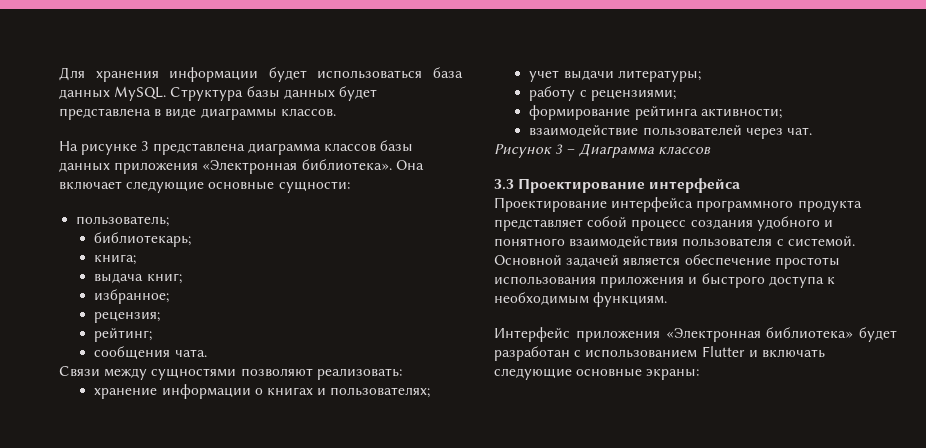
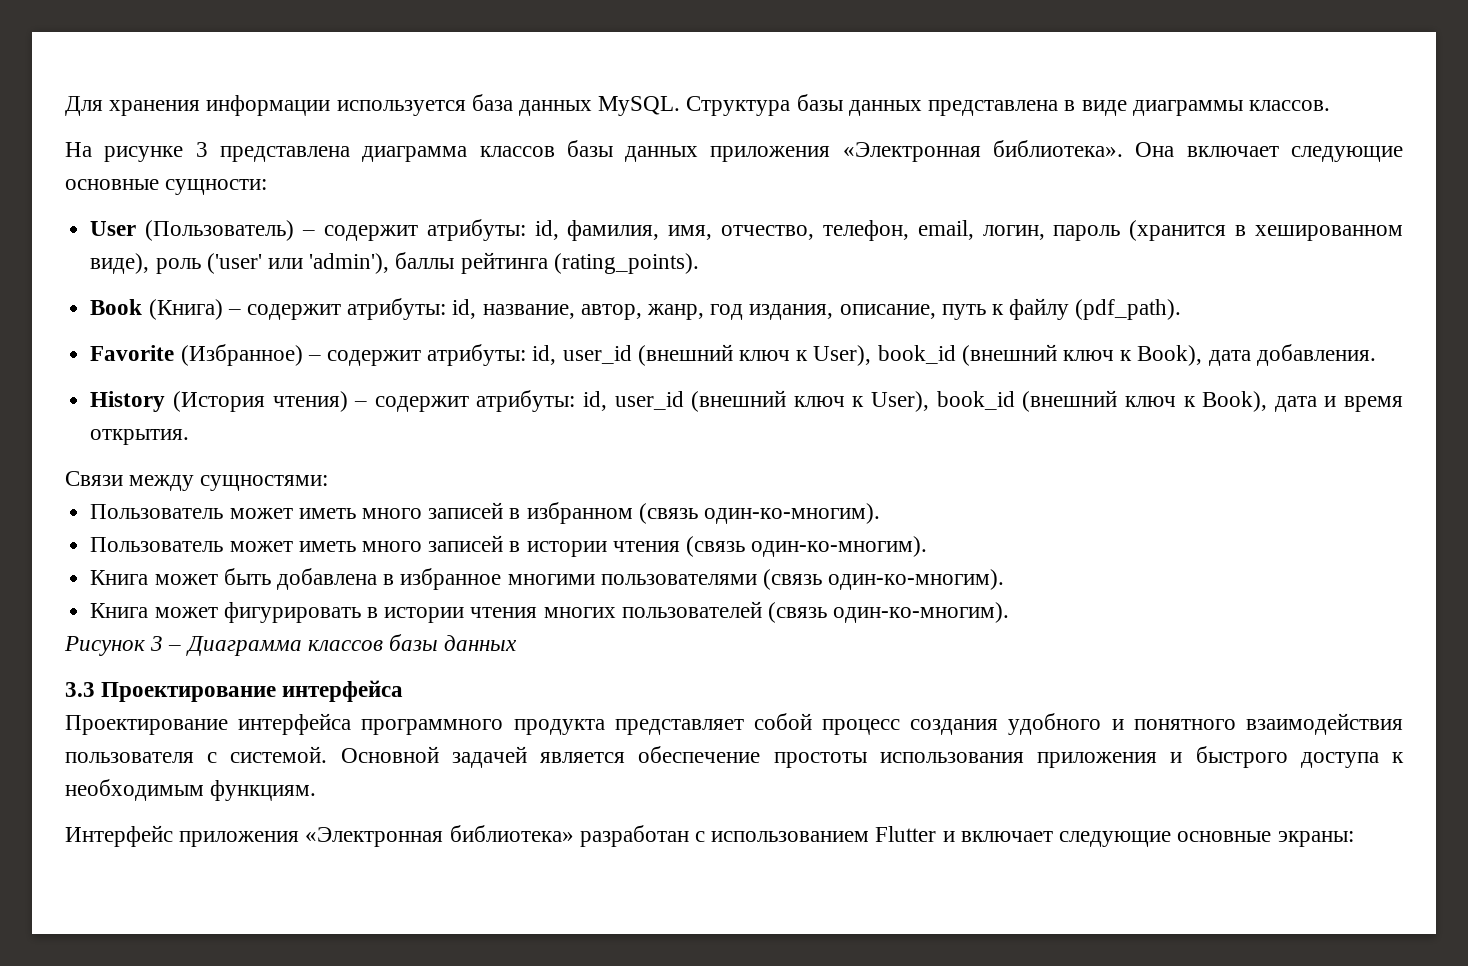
- Для хранения информации будет использоваться база данных MySQL.
+ Для хранения информации используется база данных MySQL.
- Структура базы данных будет представлена в виде диаграммы классов.
+ Структура базы данных представлена в виде диаграммы классов.
- пользователь;
- библиотекарь;
- книга;
- выдача книг;
- избранное;
- рецензия;
- рейтинг;
- сообщения чата.
- Связи между сущностями позволяют реализовать:
- хранение информации о книгах и пользователях;
- учет выдачи литературы;
- работу с рецензиями;
- формирование рейтинга активности;
- взаимодействие пользователей через чат.
+ User (Пользователь) – содержит атрибуты: id, фамилия, имя, отчество, телефон, email, логин, пароль (хранится в хешированном виде), роль ('user' или 'admin'), баллы рейтинга (rating_points).
+ Book (Книга) – содержит атрибуты: id, название, автор, жанр, год издания, описание, путь к файлу (pdf_path).
+ Favorite (Избранное) – содержит атрибуты: id, user_id (внешний ключ к User), book_id (внешний ключ к Book), дата добавления.
+ History (История чтения) – содержит атрибуты: id, user_id (внешний ключ к User), book_id (внешний ключ к Book), дата и время открытия.
+ Связи между сущностями:
+ Пользователь может иметь много записей в избранном (связь один-ко-многим).
+ Пользователь может иметь много записей в истории чтения (связь один-ко-многим).
+ Книга может быть добавлена в избранное многими пользователями (связь один-ко-многим).
+ Книга может фигурировать в истории чтения многих пользователей (связь один-ко-многим).
- Рисунок 3 – Диаграмма классов
+ Рисунок 3 – Диаграмма классов базы данных
- Интерфейс приложения «Электронная библиотека» будет разработан с использованием Flutter и включать следующие основные экраны:
+ Интерфейс приложения «Электронная библиотека» разработан с использованием Flutter и включает следующие основные экраны:

